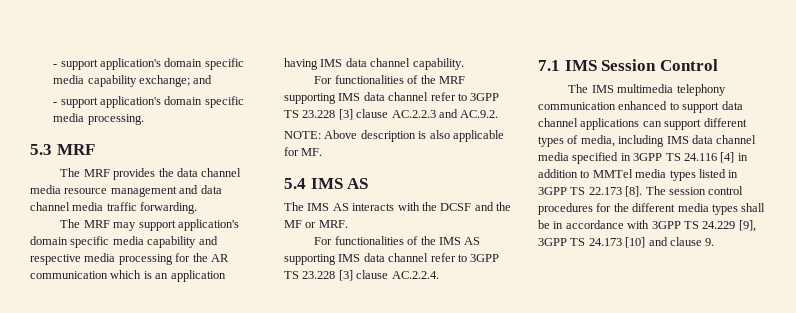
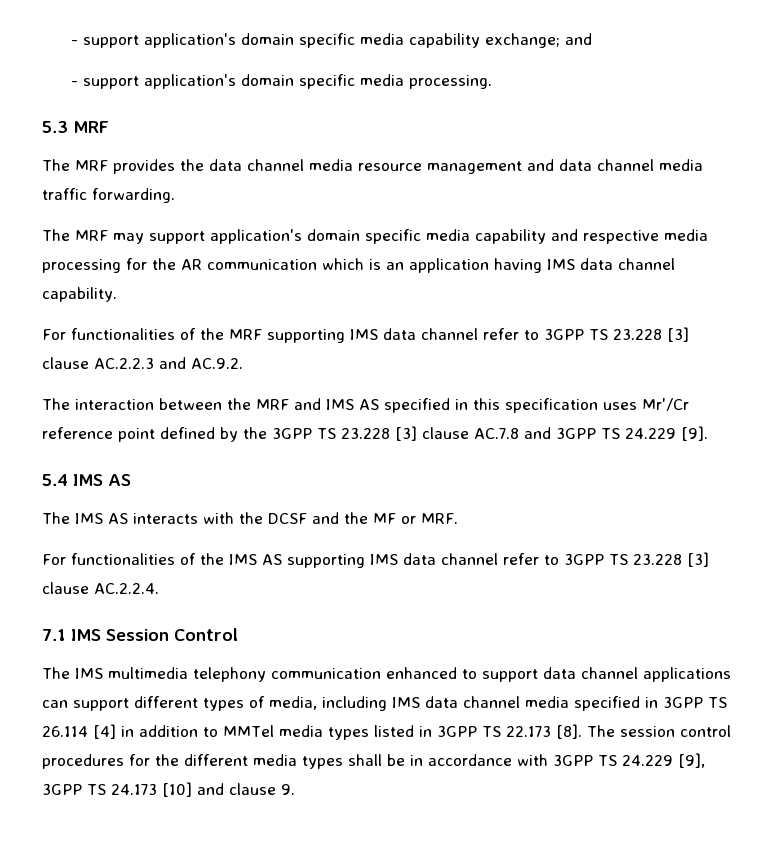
- NOTE: Above description is also applicable for MF.
+ The interaction between the MRF and IMS AS specified in this specification uses Mr'/Cr reference point defined by the 3GPP TS 23.228 [3] clause AC.7.8 and 3GPP TS 24.229 [9].
- The IMS multimedia telephony communication enhanced to support data channel applications can support different types of media, including IMS data channel media specified in 3GPP TS 24.116 [4] in addition to MMTel media types listed in 3GPP TS 22.173 [8].
+ The IMS multimedia telephony communication enhanced to support data channel applications can support different types of media, including IMS data channel media specified in 3GPP TS 26.114 [4] in addition to MMTel media types listed in 3GPP TS 22.173 [8].

